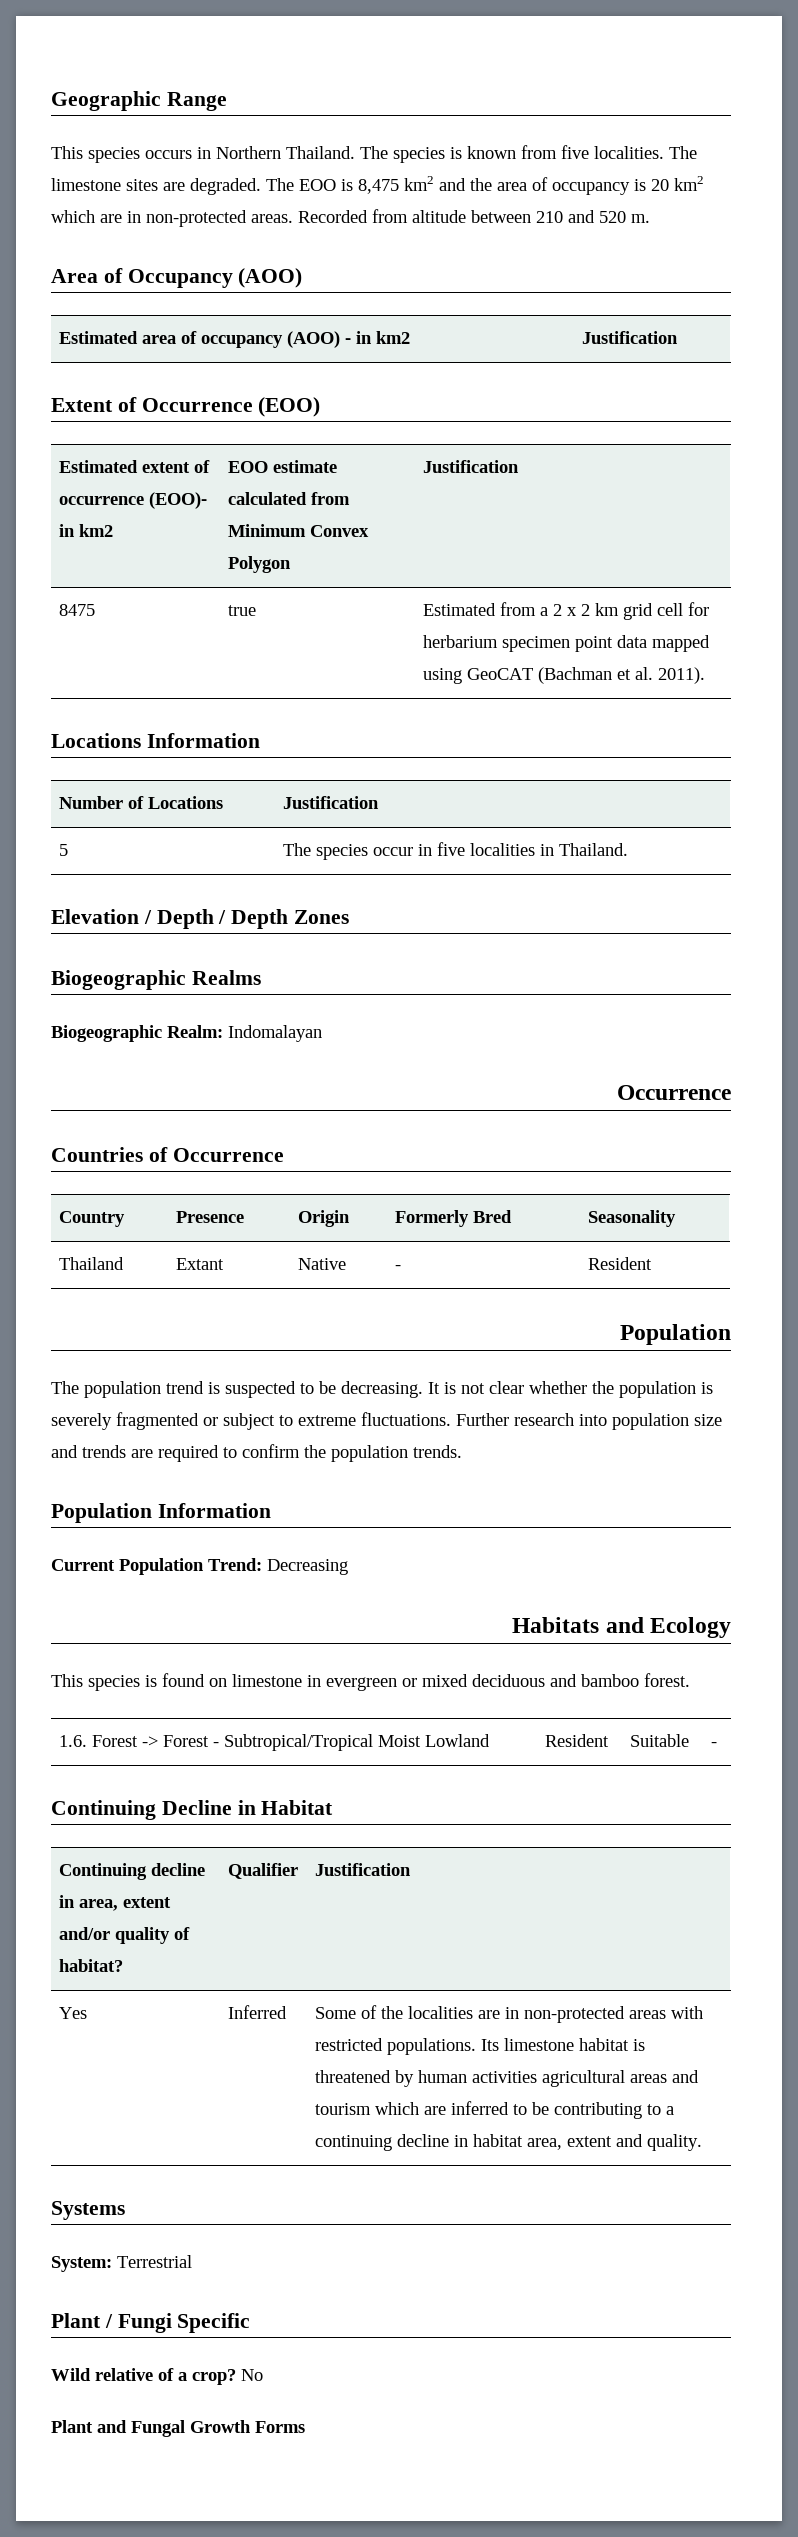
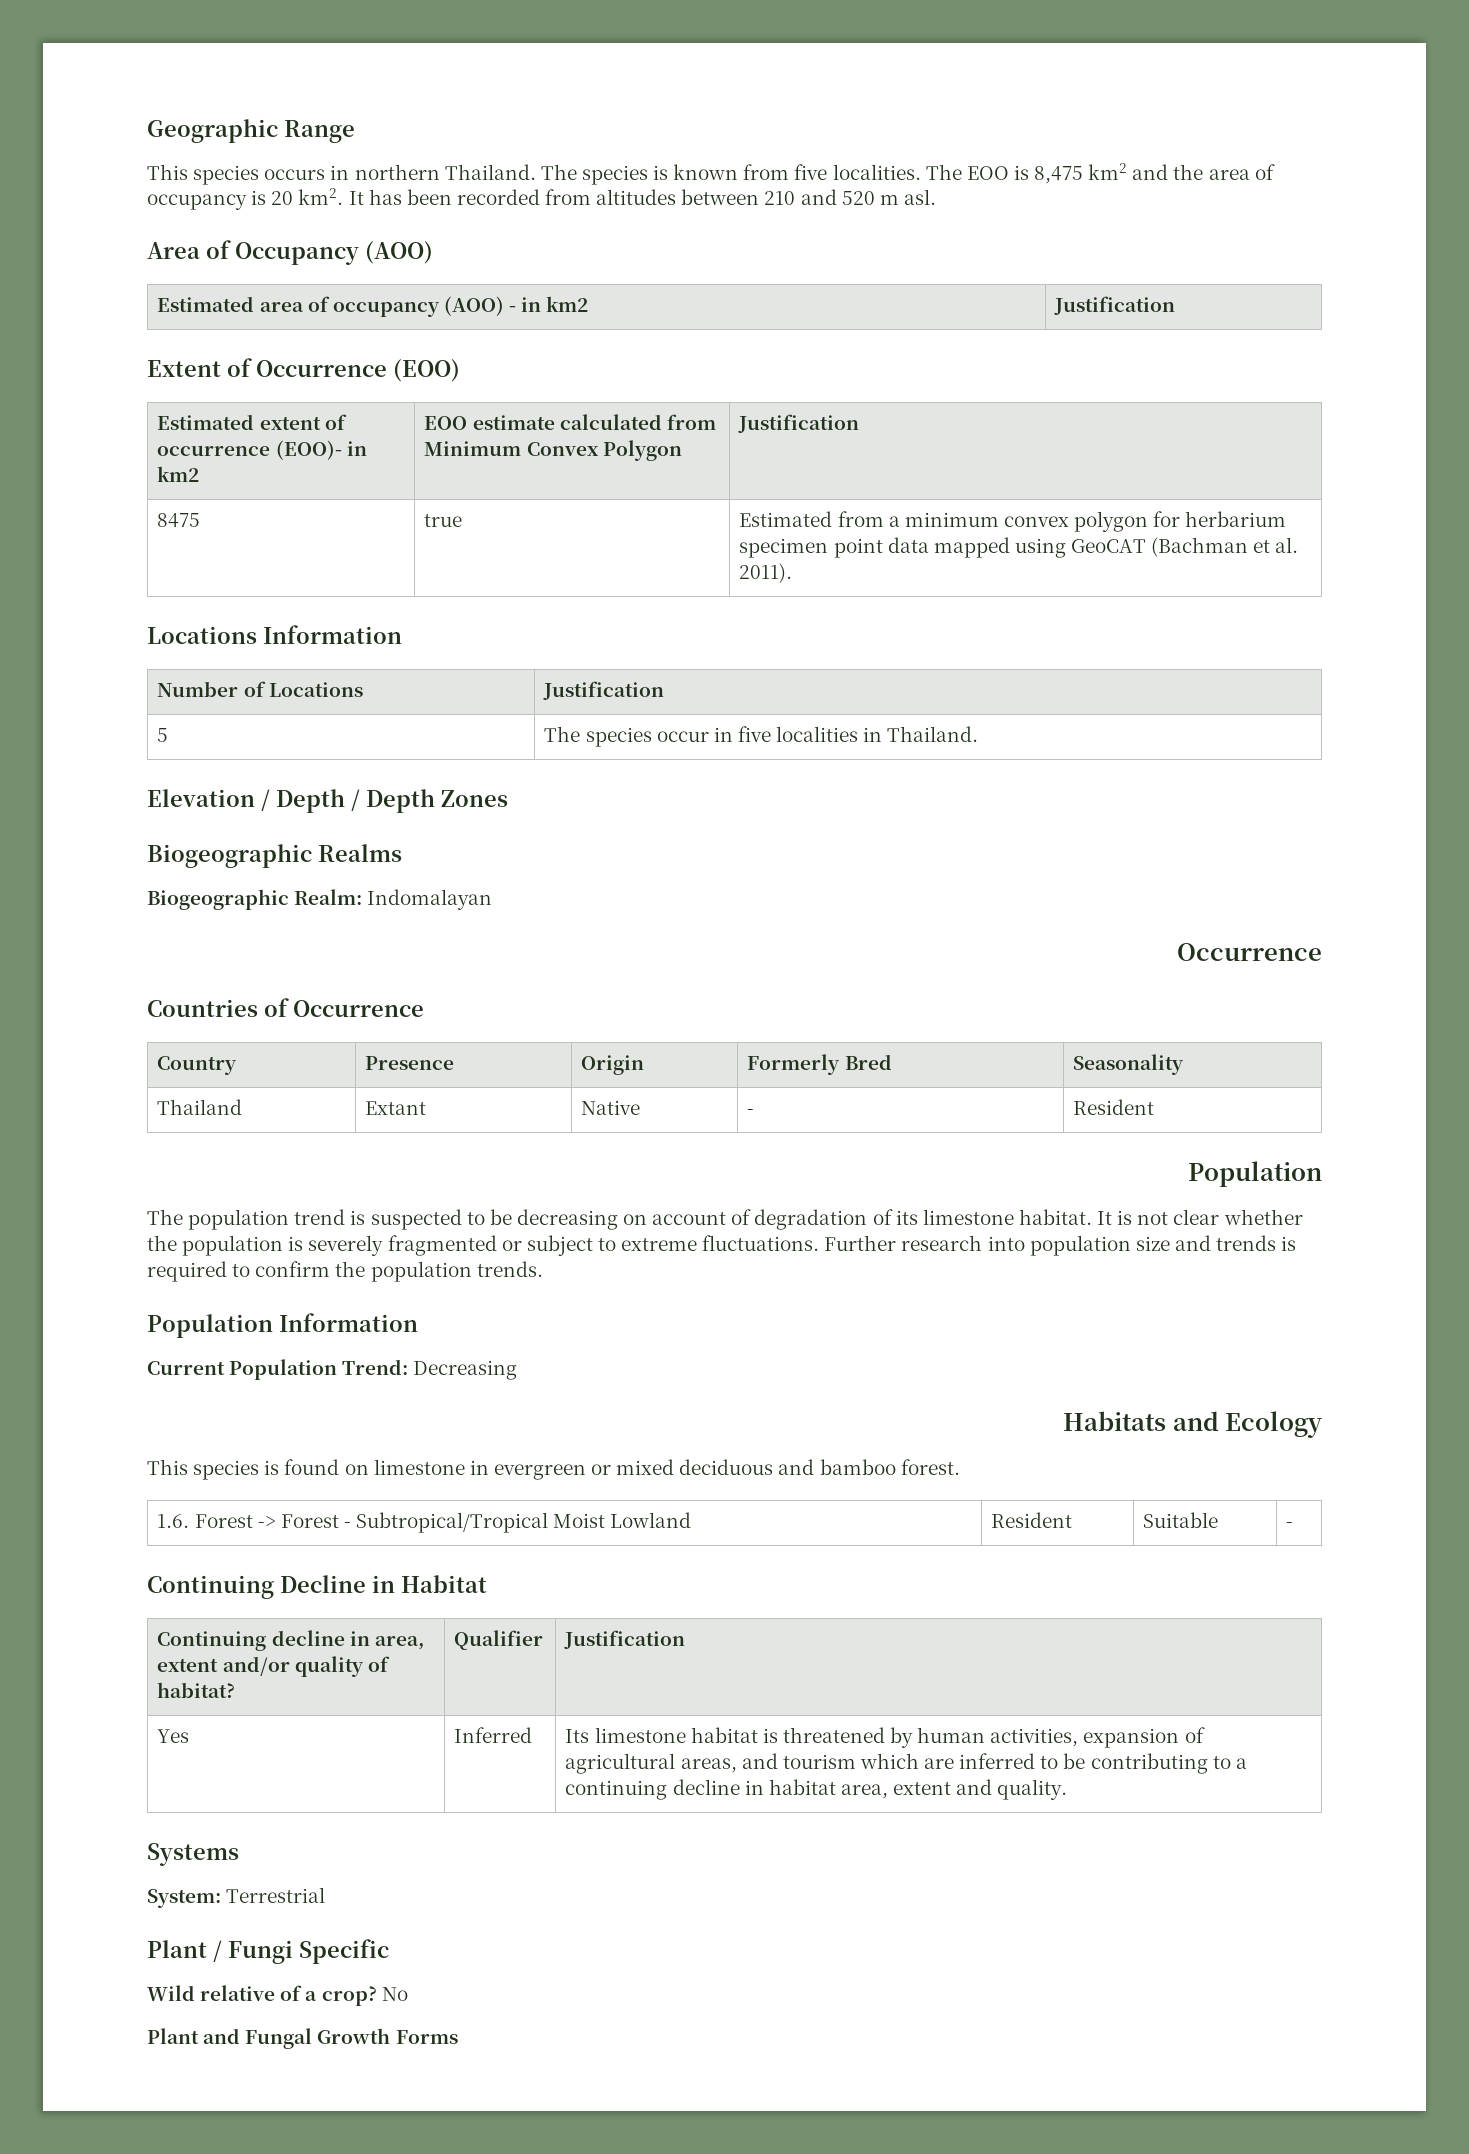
- This species occurs in Northern Thailand.
+ This species occurs in northern Thailand.
- The limestone sites are degraded. The EOO is 8,475 km2 and the area of occupancy is 20 km2 which are in non-protected areas. Recorded from altitude between 210 and 520 m.
+ The EOO is 8,475 km2 and the area of occupancy is 20 km2. It has been recorded from altitudes between 210 and 520 m asl.
- 8475 | true | Estimated from a 2 x 2 km grid cell for herbarium specimen point data mapped using GeoCAT (Bachman et al. 2011).
+ 8475 | true | Estimated from a minimum convex polygon for herbarium specimen point data mapped using GeoCAT (Bachman et al. 2011).
- The population trend is suspected to be decreasing.
+ The population trend is suspected to be decreasing on account of degradation of its limestone habitat.
- Further research into population size and trends are required to confirm the population trends.
+ Further research into population size and trends is required to confirm the population trends.
- Some of the localities are in non-protected areas with restricted populations. Its limestone habitat is threatened by human activities agricultural areas and tourism which are inferred to be contributing to a continuing decline in habitat area, extent and quality.
+ Its limestone habitat is threatened by human activities, expansion of agricultural areas, and tourism which are inferred to be contributing to a continuing decline in habitat area, extent and quality.

